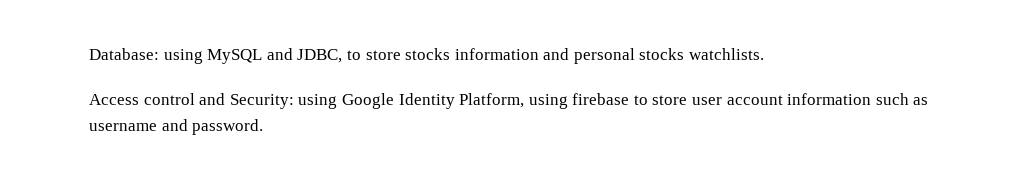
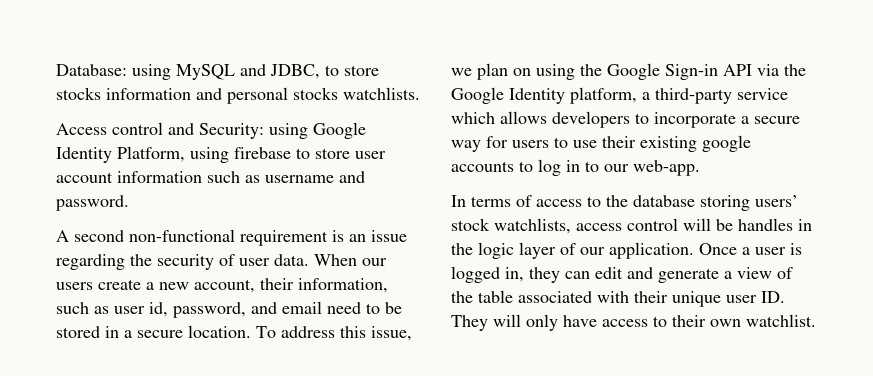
+ A second non-functional requirement is an issue regarding the security of user data. When our users create a new account, their information, such as user id, password, and email need to be stored in a secure location. To address this issue, we plan on using the Google Sign-in API via the Google Identity platform, a third-party service which allows developers to incorporate a secure way for users to use their existing google accounts to log in to our web-app.
+ In terms of access to the database storing users’ stock watchlists, access control will be handles in the logic layer of our application. Once a user is logged in, they can edit and generate a view of the table associated with their unique user ID. They will only have access to their own watchlist.

